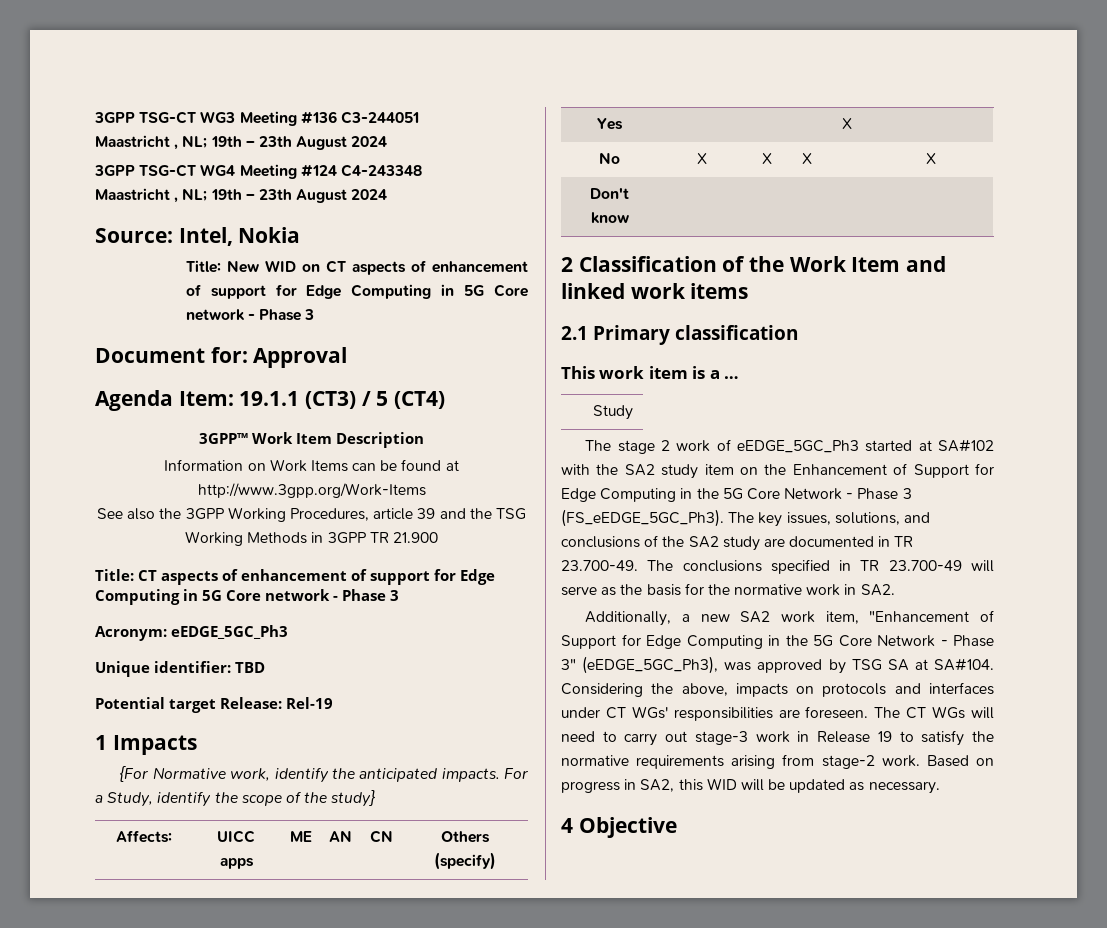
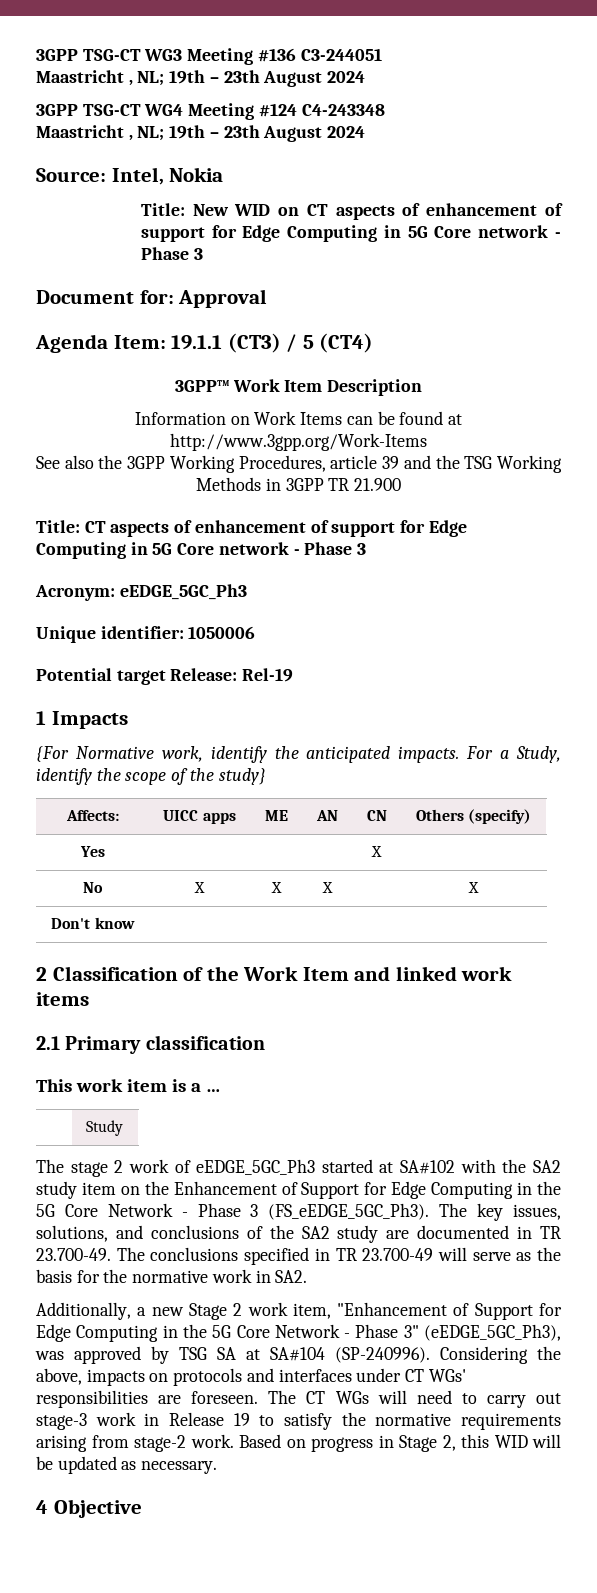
- Unique identifier: TBD
+ Unique identifier: 1050006
- Additionally, a new SA2 work item, "Enhancement of Support for Edge Computing in the 5G Core Network - Phase 3" (eEDGE_5GC_Ph3), was approved by TSG SA at SA#104.
+ Additionally, a new Stage 2 work item, "Enhancement of Support for Edge Computing in the 5G Core Network - Phase 3" (eEDGE_5GC_Ph3), was approved by TSG SA at SA#104 (SP-240996).
- Based on progress in SA2, this WID will be updated as necessary.
+ Based on progress in Stage 2, this WID will be updated as necessary.

